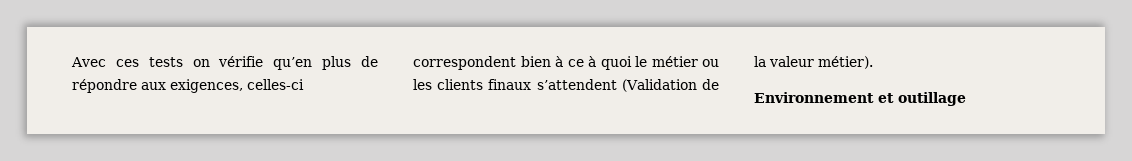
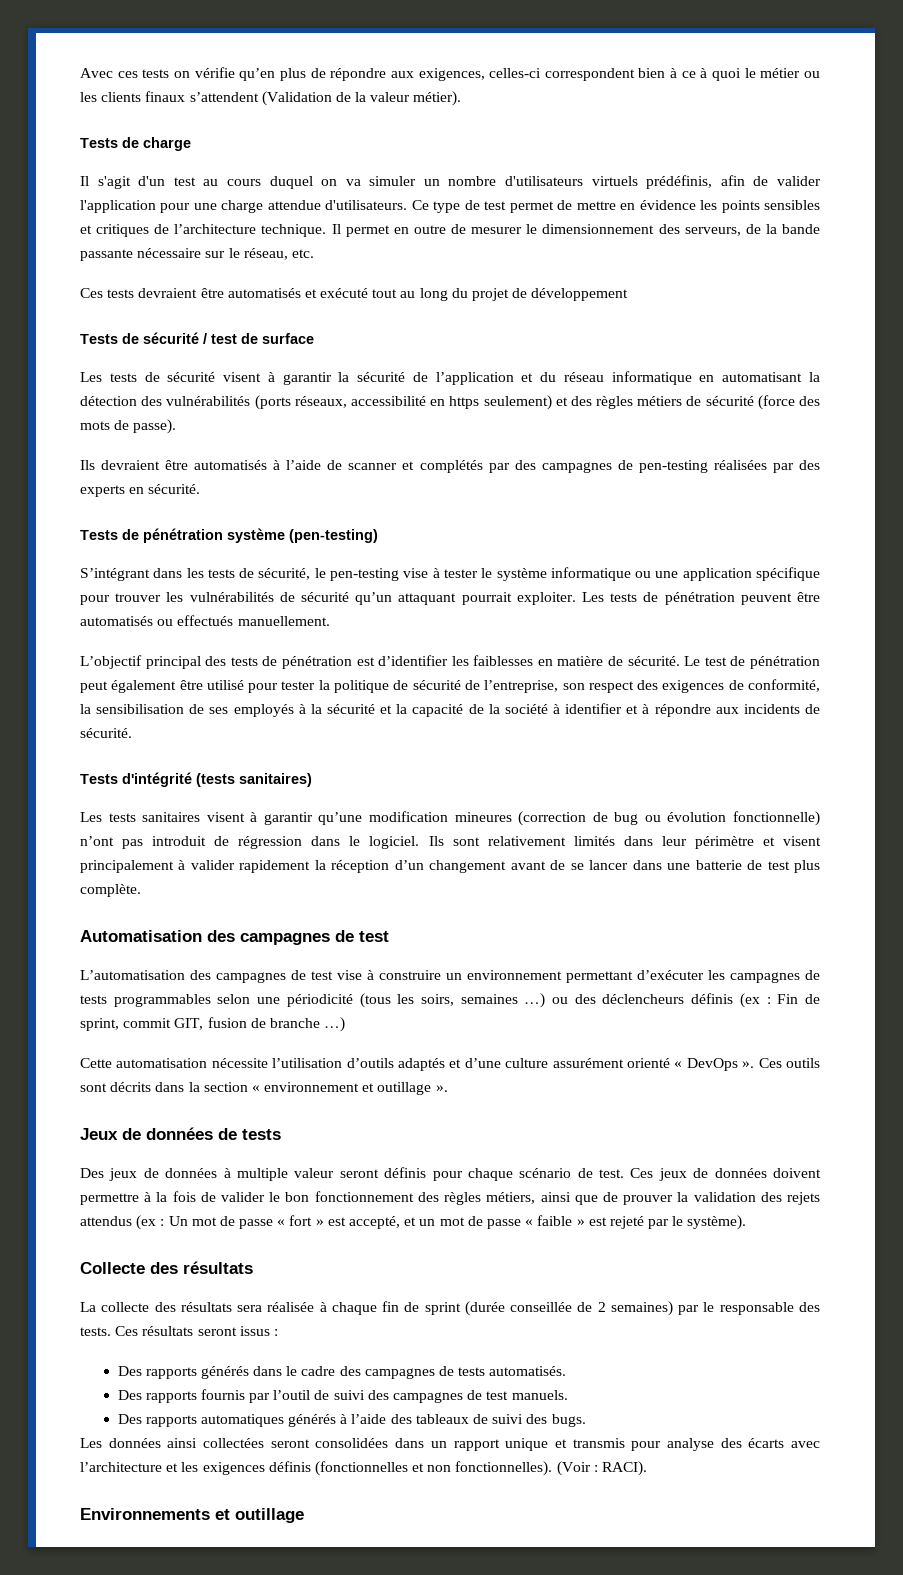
- Environnement et outillage
+ Tests de charge
+ Il s'agit d'un test au cours duquel on va simuler un nombre d'utilisateurs virtuels prédéfinis, afin de valider l'application pour une charge attendue d'utilisateurs. Ce type de test permet de mettre en évidence les points sensibles et critiques de l’architecture technique. Il permet en outre de mesurer le dimensionnement des serveurs, de la bande passante nécessaire sur le réseau, etc.
+ Ces tests devraient être automatisés et exécuté tout au long du projet de développement
+ Tests de sécurité / test de surface
+ Les tests de sécurité visent à garantir la sécurité de l’application et du réseau informatique en automatisant la détection des vulnérabilités (ports réseaux, accessibilité en https seulement) et des règles métiers de sécurité (force des mots de passe).
+ Ils devraient être automatisés à l’aide de scanner et complétés par des campagnes de pen-testing réalisées par des experts en sécurité.
+ Tests de pénétration système (pen-testing)
+ S’intégrant dans les tests de sécurité, le pen-testing vise à tester le système informatique ou une application spécifique pour trouver les vulnérabilités de sécurité qu’un attaquant pourrait exploiter. Les tests de pénétration peuvent être automatisés ou effectués manuellement.
+ L’objectif principal des tests de pénétration est d’identifier les faiblesses en matière de sécurité. Le test de pénétration peut également être utilisé pour tester la politique de sécurité de l’entreprise, son respect des exigences de conformité, la sensibilisation de ses employés à la sécurité et la capacité de la société à identifier et à répondre aux incidents de sécurité.
+ Tests d'intégrité (tests sanitaires)
+ Les tests sanitaires visent à garantir qu’une modification mineures (correction de bug ou évolution fonctionnelle) n’ont pas introduit de régression dans le logiciel. Ils sont relativement limités dans leur périmètre et visent principalement à valider rapidement la réception d’un changement avant de se lancer dans une batterie de test plus complète.
+ Automatisation des campagnes de test
+ L’automatisation des campagnes de test vise à construire un environnement permettant d’exécuter les campagnes de tests programmables selon une périodicité (tous les soirs, semaines …) ou des déclencheurs définis (ex : Fin de sprint, commit GIT, fusion de branche …)
+ Cette automatisation nécessite l’utilisation d’outils adaptés et d’une culture assurément orienté « DevOps ». Ces outils sont décrits dans la section « environnement et outillage ».
+ Jeux de données de tests
+ Des jeux de données à multiple valeur seront définis pour chaque scénario de test. Ces jeux de données doivent permettre à la fois de valider le bon fonctionnement des règles métiers, ainsi que de prouver la validation des rejets attendus (ex : Un mot de passe « fort » est accepté, et un mot de passe « faible » est rejeté par le système).
+ Collecte des résultats
+ La collecte des résultats sera réalisée à chaque fin de sprint (durée conseillée de 2 semaines) par le responsable des tests. Ces résultats seront issus :
+ Des rapports générés dans le cadre des campagnes de tests automatisés.
+ Des rapports fournis par l’outil de suivi des campagnes de test manuels.
+ Des rapports automatiques générés à l’aide des tableaux de suivi des bugs.
+ Les données ainsi collectées seront consolidées dans un rapport unique et transmis pour analyse des écarts avec l’architecture et les exigences définis (fonctionnelles et non fonctionnelles). (Voir : RACI).
+ Environnements et outillage

